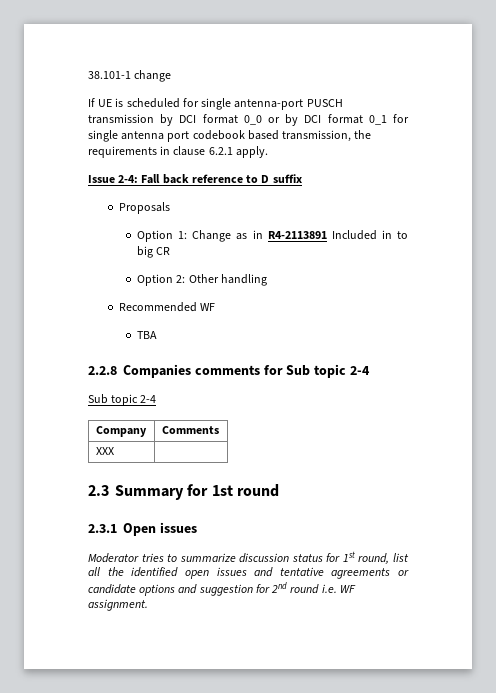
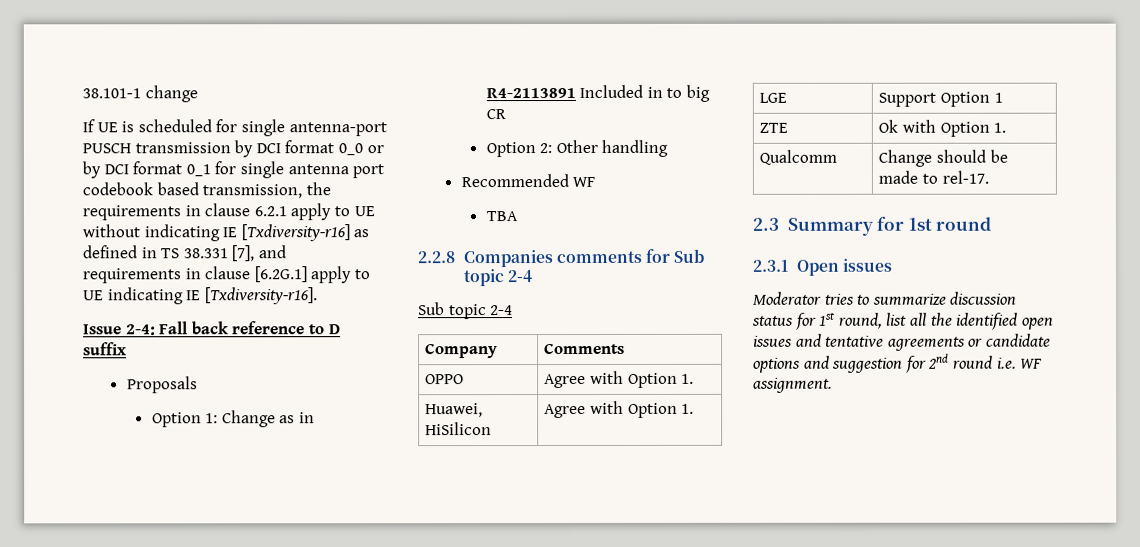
- If UE is scheduled for single antenna-port PUSCH transmission by DCI format 0_0 or by DCI format 0_1 for single antenna port codebook based transmission, the requirements in clause 6.2.1 apply.
+ If UE is scheduled for single antenna-port PUSCH transmission by DCI format 0_0 or by DCI format 0_1 for single antenna port codebook based transmission, the requirements in clause 6.2.1 apply to UE without indicating IE [Txdiversity-r16] as defined in TS 38.331 [7], and requirements in clause [6.2G.1] apply to UE indicating IE [Txdiversity-r16].
- XXX |
+ OPPO | Agree with Option 1.
+ Huawei, HiSilicon | Agree with Option 1.
+ LGE | Support Option 1
+ ZTE | Ok with Option 1.
+ Qualcomm | Change should be made to rel-17.

